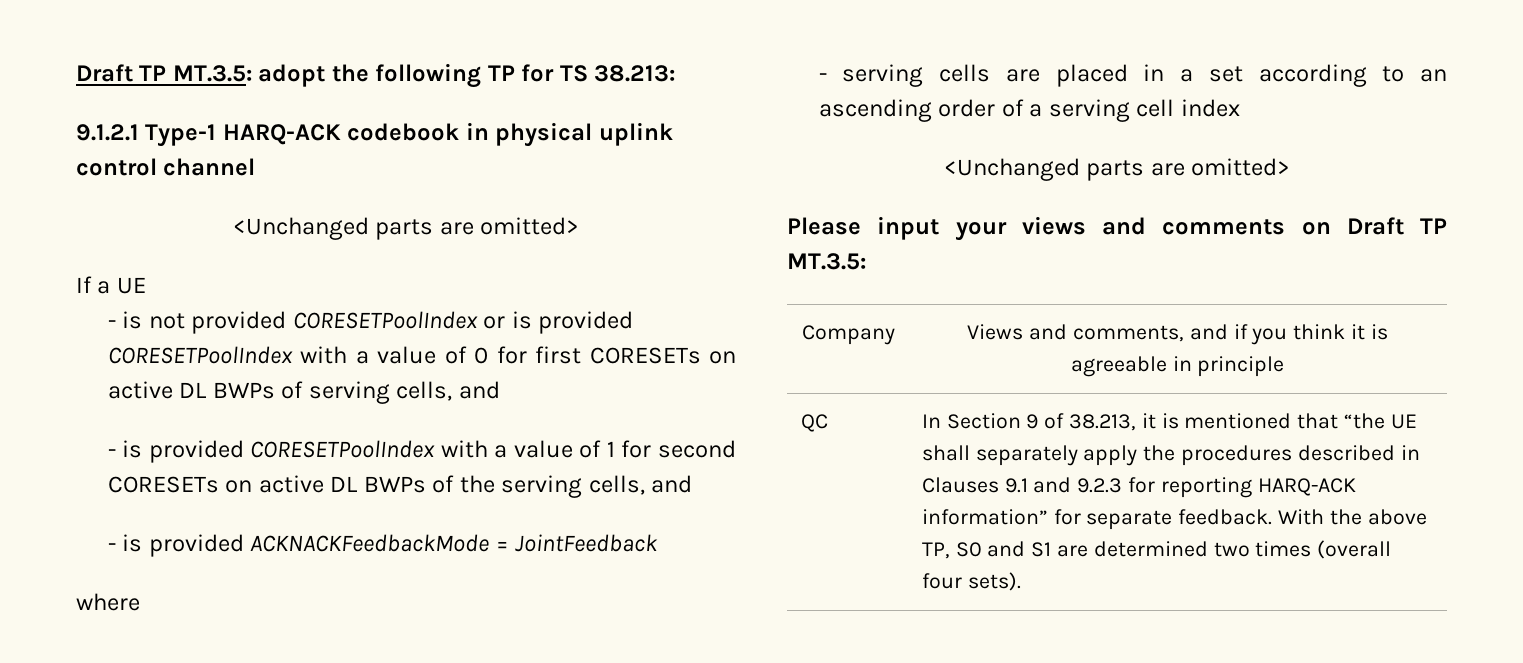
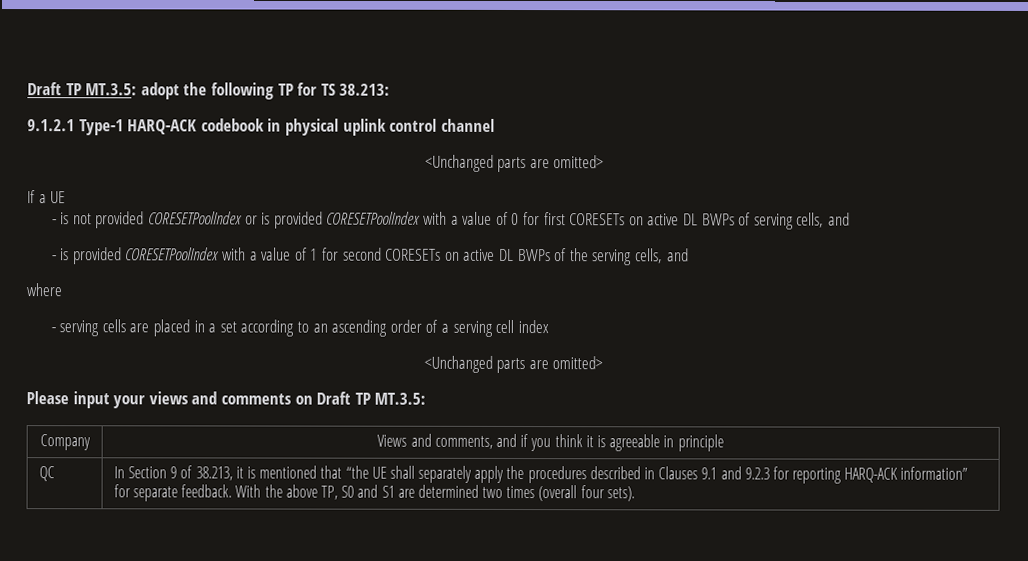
- - is provided ACKNACKFeedbackMode = JointFeedback

